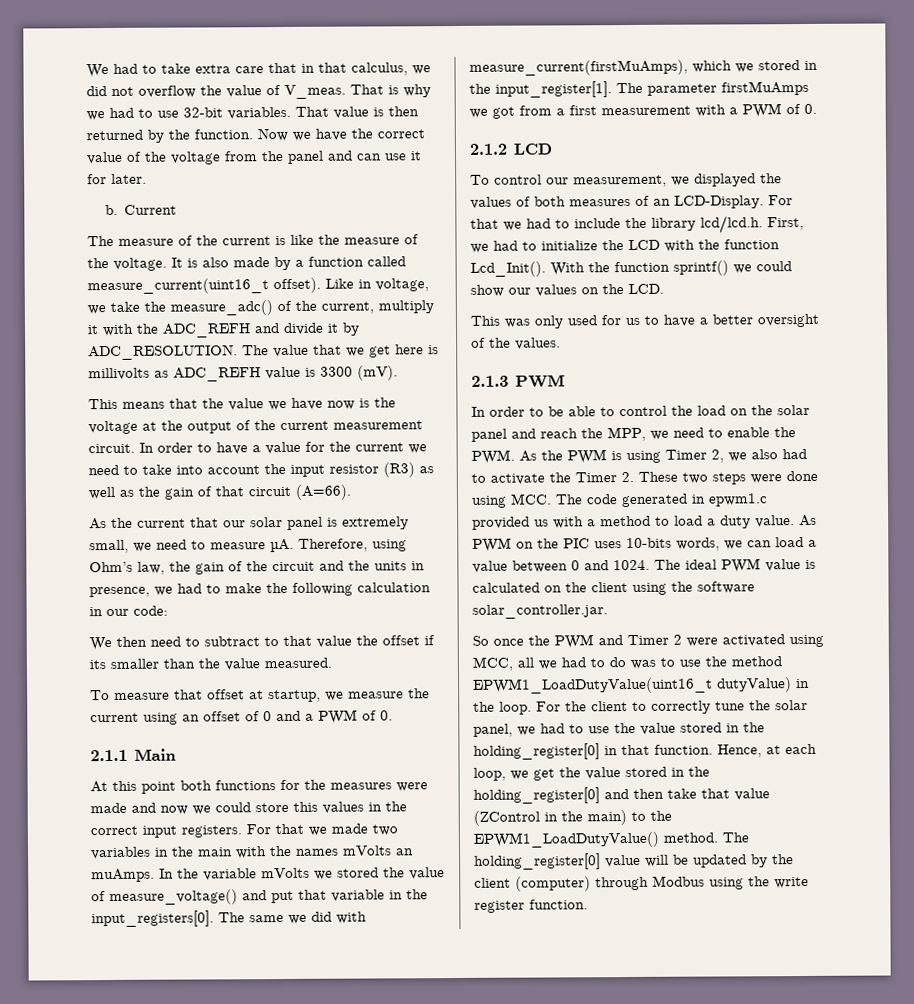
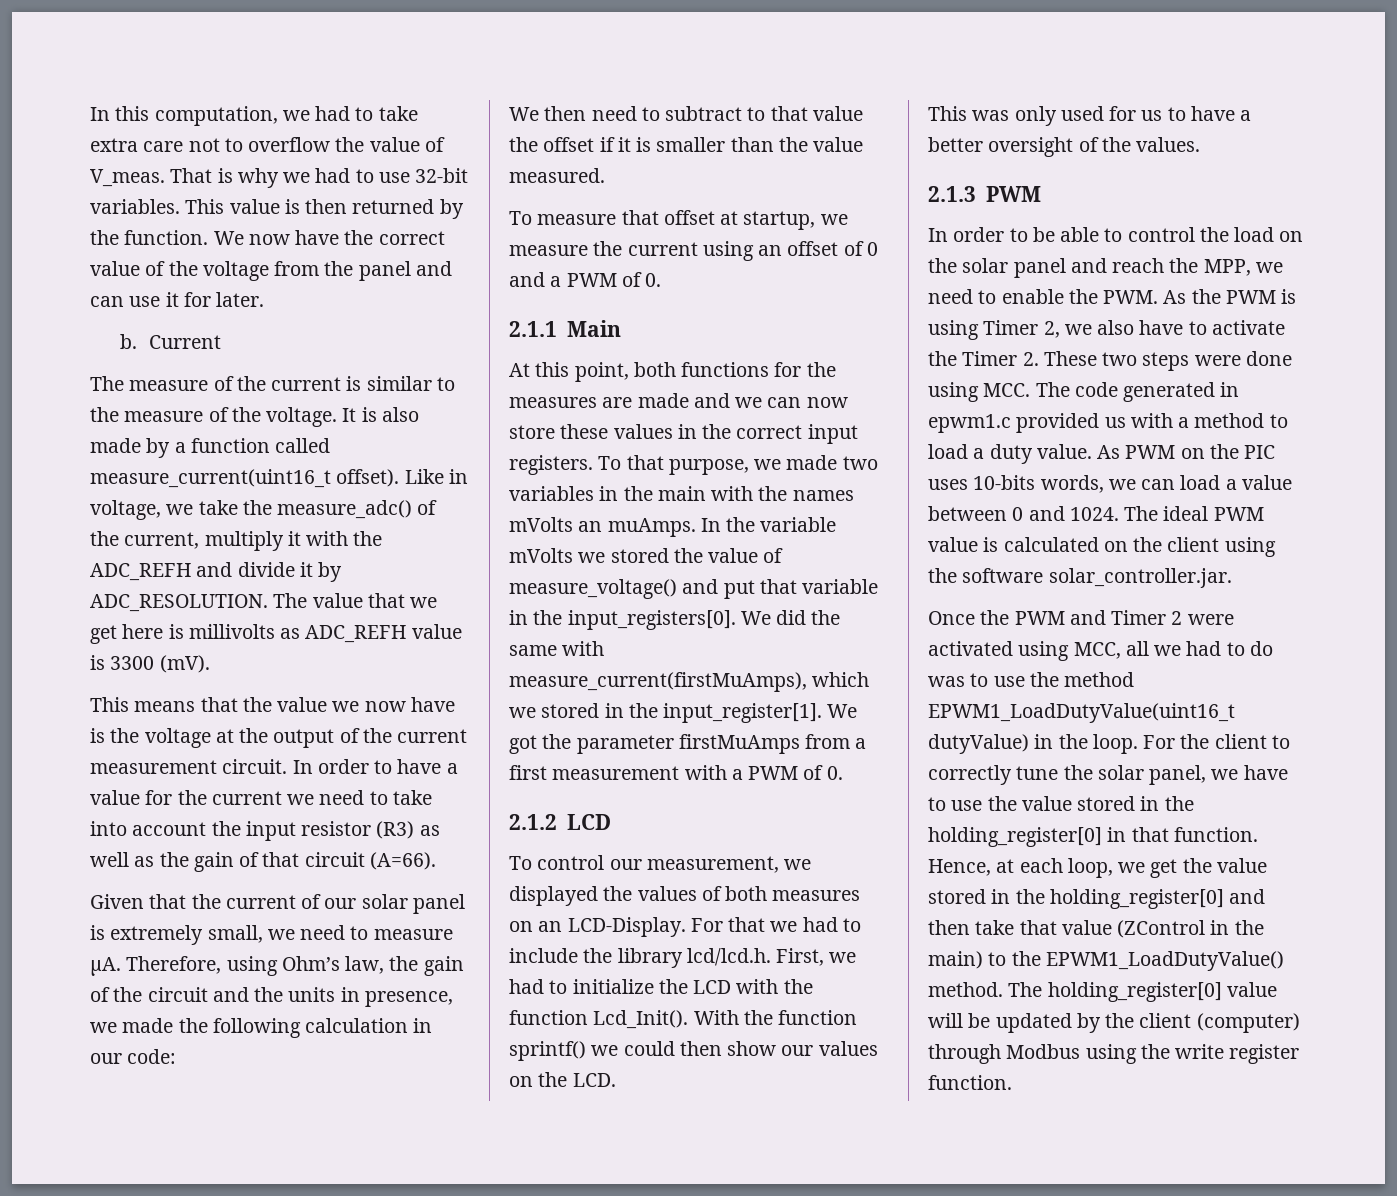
- We had to take extra care that in that calculus, we did not overflow the value of V_meas.
+ In this computation, we had to take extra care not to overflow the value of V_meas.
- That value is then returned by the function.
+ This value is then returned by the function.
- Now we have the correct value of the voltage from the panel and can use it for later.
+ We now have the correct value of the voltage from the panel and can use it for later.
- The measure of the current is like the measure of the voltage.
+ The measure of the current is similar to the measure of the voltage.
- This means that the value we have now is the voltage at the output of the current measurement circuit.
+ This means that the value we now have is the voltage at the output of the current measurement circuit.
- As the current that our solar panel is extremely small, we need to measure µA.
+ Given that the current of our solar panel is extremely small, we need to measure µA.
- Therefore, using Ohm’s law, the gain of the circuit and the units in presence, we had to make the following calculation in our code:
+ Therefore, using Ohm’s law, the gain of the circuit and the units in presence, we made the following calculation in our code:
- We then need to subtract to that value the offset if its smaller than the value measured.
+ We then need to subtract to that value the offset if it is smaller than the value measured.
- At this point both functions for the measures were made and now we could store this values in the correct input registers.
+ At this point, both functions for the measures are made and we can now store these values in the correct input registers.
- For that we made two variables in the main with the names mVolts an muAmps.
+ To that purpose, we made two variables in the main with the names mVolts an muAmps.
- The same we did with measure_current(firstMuAmps), which we stored in the input_register[1].
+ We did the same with measure_current(firstMuAmps), which we stored in the input_register[1].
- The parameter firstMuAmps we got from a first measurement with a PWM of 0.
+ We got the parameter firstMuAmps from a first measurement with a PWM of 0.
- To control our measurement, we displayed the values of both measures of an LCD-Display.
+ To control our measurement, we displayed the values of both measures on an LCD-Display.
- With the function sprintf() we could show our values on the LCD.
+ With the function sprintf() we could then show our values on the LCD.
- In order to be able to control the load on the solar panel and reach the MPP, we need to enable the PWM. As the PWM is using Timer 2, we also had to activate the Timer 2. These two steps were done using MCC. The code generated in epwm1.c provided us with a method to load a duty value.
+ In order to be able to control the load on the solar panel and reach the MPP, we need to enable the PWM. As the PWM is using Timer 2, we also have to activate the Timer 2. These two steps were done using MCC. The code generated in epwm1.c provided us with a method to load a duty value.
- So once the PWM and Timer 2 were activated using MCC, all we had to do was to use the method EPWM1_LoadDutyValue(uint16_t dutyValue) in the loop.
+ Once the PWM and Timer 2 were activated using MCC, all we had to do was to use the method EPWM1_LoadDutyValue(uint16_t dutyValue) in the loop.
- For the client to correctly tune the solar panel, we had to use the value stored in the holding_register[0] in that function.
+ For the client to correctly tune the solar panel, we have to use the value stored in the holding_register[0] in that function.

